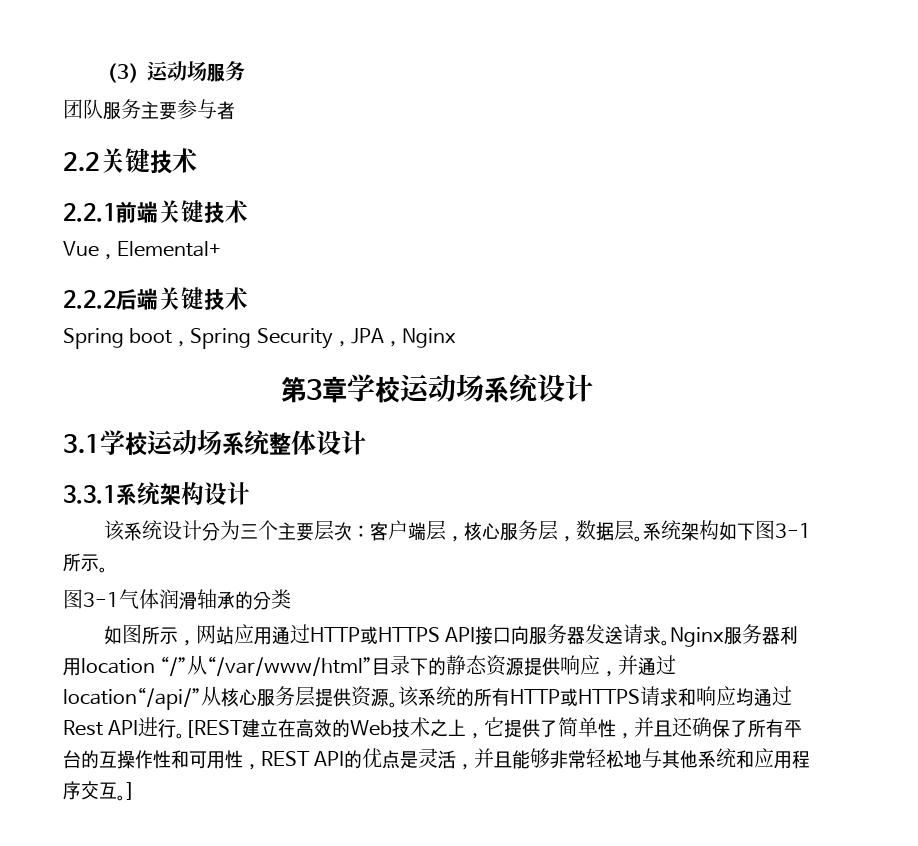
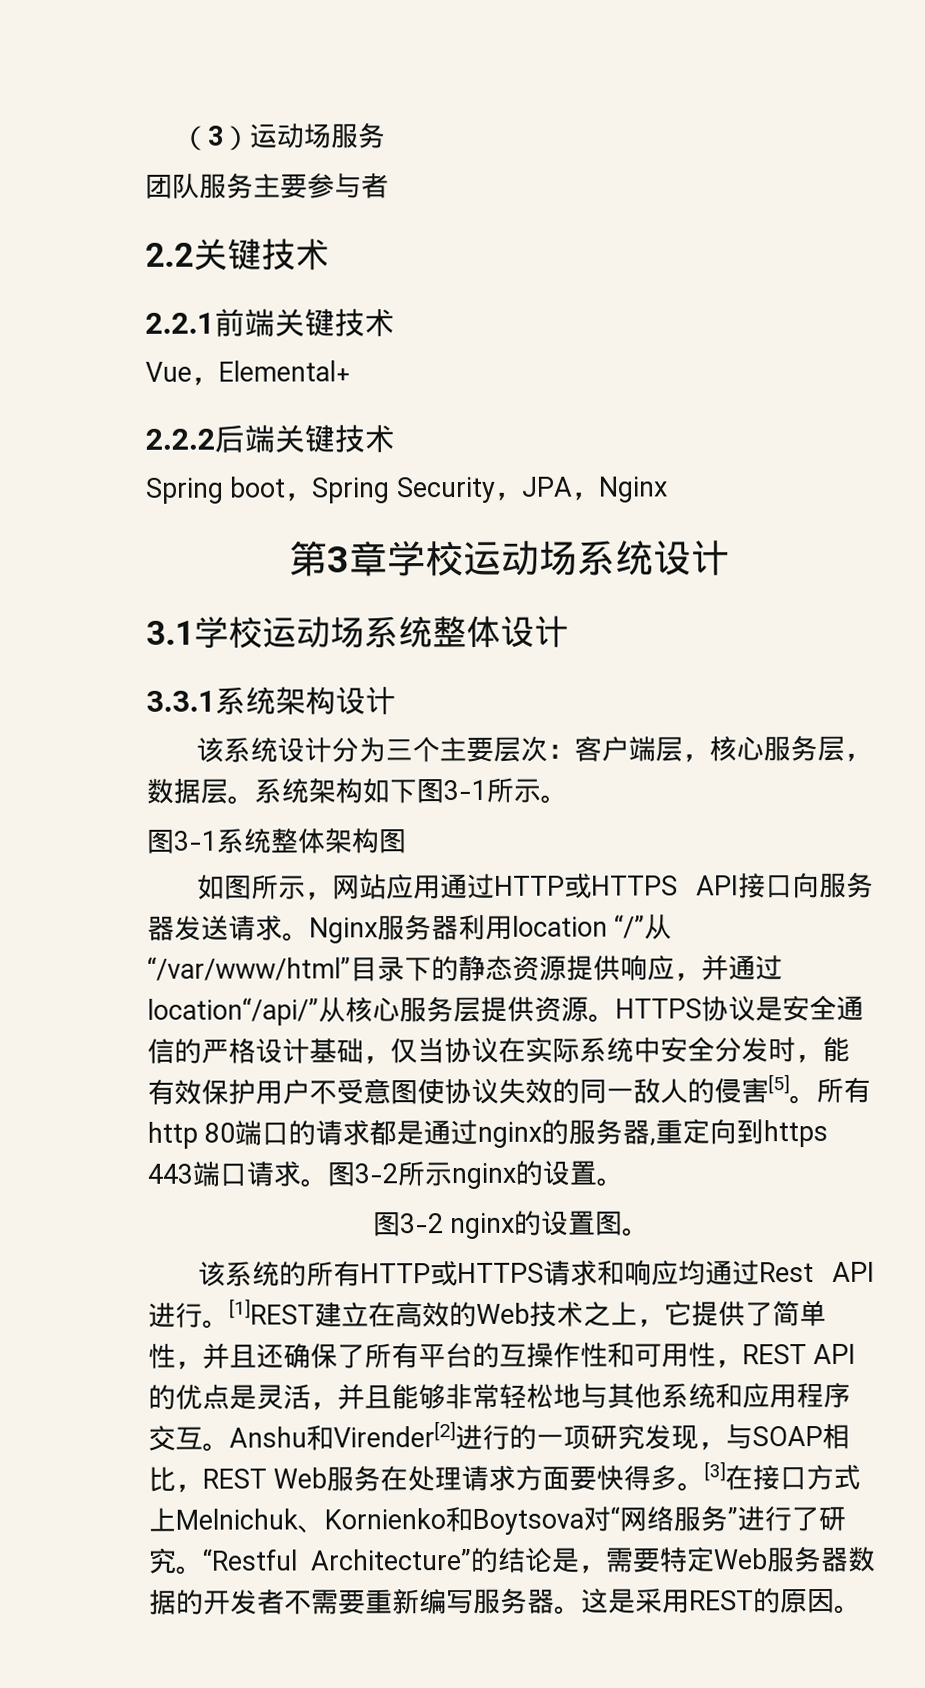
- 图3-1气体润滑轴承的分类
+ 图3-1系统整体架构图
- Nginx服务器利用location “/”从“/var/www/html”目录下的静态资源提供响应，并通过location“/api/”从核心服务层提供资源。该系统的所有HTTP或HTTPS请求和响应均通过Rest API进行。
+ Nginx服务器利用location “/”从“/var/www/html”目录下的静态资源提供响应，并通过location“/api/”从核心服务层提供资源。HTTPS协议是安全通信的严格设计基础，仅当协议在实际系统中安全分发时，能有效保护用户不受意图使协议失效的同一敌人的侵害[5]。所有http 80端口的请求都是通过nginx的服务器,重定向到https 443端口请求。图3-2所示nginx的设置。
+ 图3-2 nginx的设置图。
+ 该系统的所有HTTP或HTTPS请求和响应均通过Rest API进行。
- [REST建立在高效的Web技术之上，它提供了简单性，并且还确保了所有平台的互操作性和可用性，REST API的优点是灵活，并且能够非常轻松地与其他系统和应用程序交互。]
+ [1]REST建立在高效的Web技术之上，它提供了简单性，并且还确保了所有平台的互操作性和可用性，REST API的优点是灵活，并且能够非常轻松地与其他系统和应用程序交互。Anshu和Virender[2]进行的一项研究发现，与SOAP相比，REST Web服务在处理请求方面要快得多。[3]在接口方式上Melnichuk、Kornienko和Boytsova对“网络服务”进行了研究。“Restful Architecture”的结论是，需要特定Web服务器数据的开发者不需要重新编写服务器。这是采用REST的原因。

